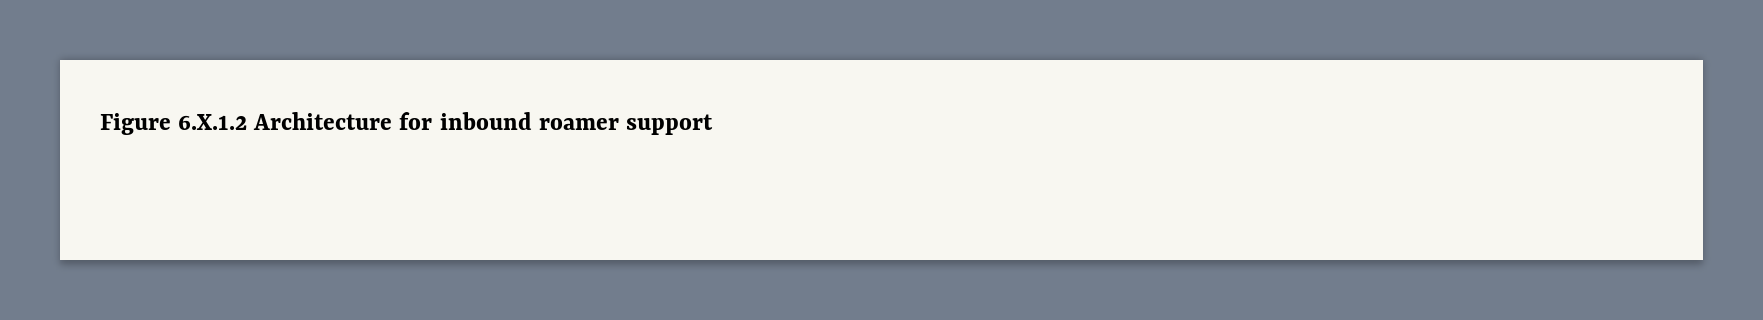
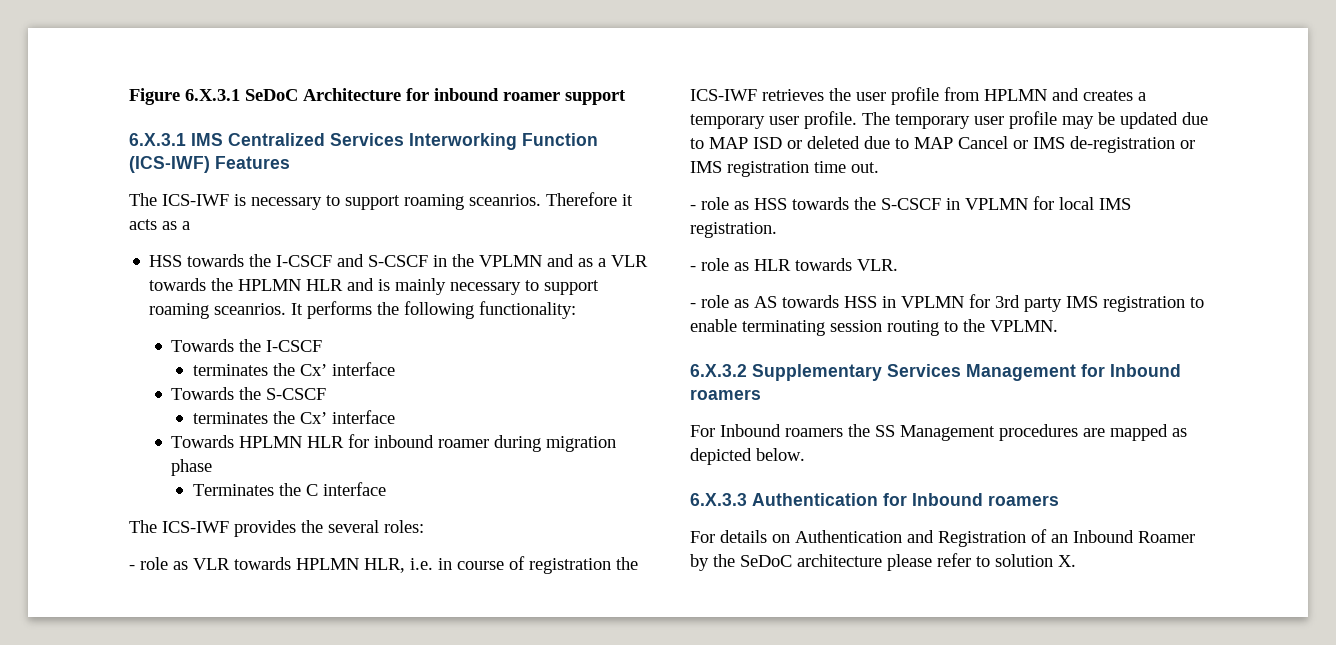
- Figure 6.X.1.2 Architecture for inbound roamer support
+ Figure 6.X.3.1 SeDoC Architecture for inbound roamer support
+ 6.X.3.1 IMS Centralized Services Interworking Function (ICS-IWF) Features
+ The ICS-IWF is necessary to support roaming sceanrios. Therefore it acts as a
+ HSS towards the I-CSCF and S-CSCF in the VPLMN and as a VLR towards the HPLMN HLR and is mainly necessary to support roaming sceanrios. It performs the following functionality:
+ Towards the I-CSCF
+ terminates the Cx’ interface
+ Towards the S-CSCF
+ terminates the Cx’ interface
+ Towards HPLMN HLR for inbound roamer during migration phase
+ Terminates the C interface
+ The ICS-IWF provides the several roles:
+ - role as VLR towards HPLMN HLR, i.e. in course of registration the ICS-IWF retrieves the user profile from HPLMN and creates a temporary user profile. The temporary user profile may be updated due to MAP ISD or deleted due to MAP Cancel or IMS de-registration or IMS registration time out.
+ - role as HSS towards the S-CSCF in VPLMN for local IMS registration.
+ - role as HLR towards VLR.
+ - role as AS towards HSS in VPLMN for 3rd party IMS registration to enable terminating session routing to the VPLMN.
+ 6.X.3.2 Supplementary Services Management for Inbound roamers
+ For Inbound roamers the SS Management procedures are mapped as depicted below.
+ 6.X.3.3 Authentication for Inbound roamers
+ For details on Authentication and Registration of an Inbound Roamer by the SeDoC architecture please refer to solution X.

